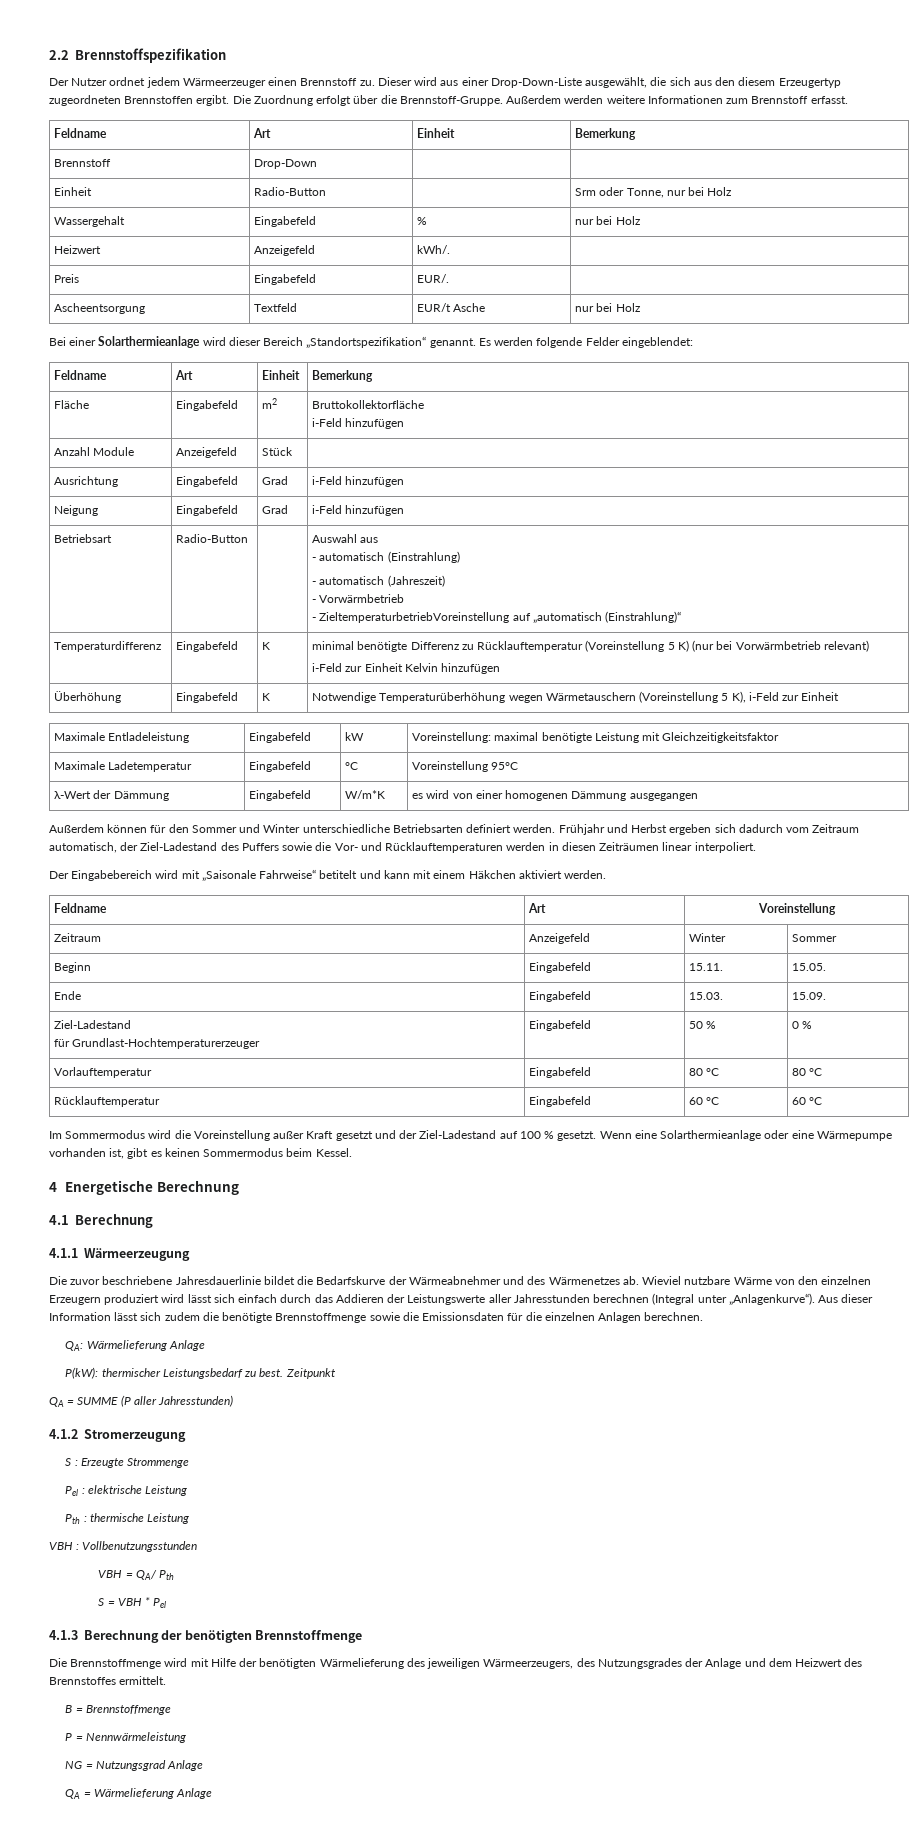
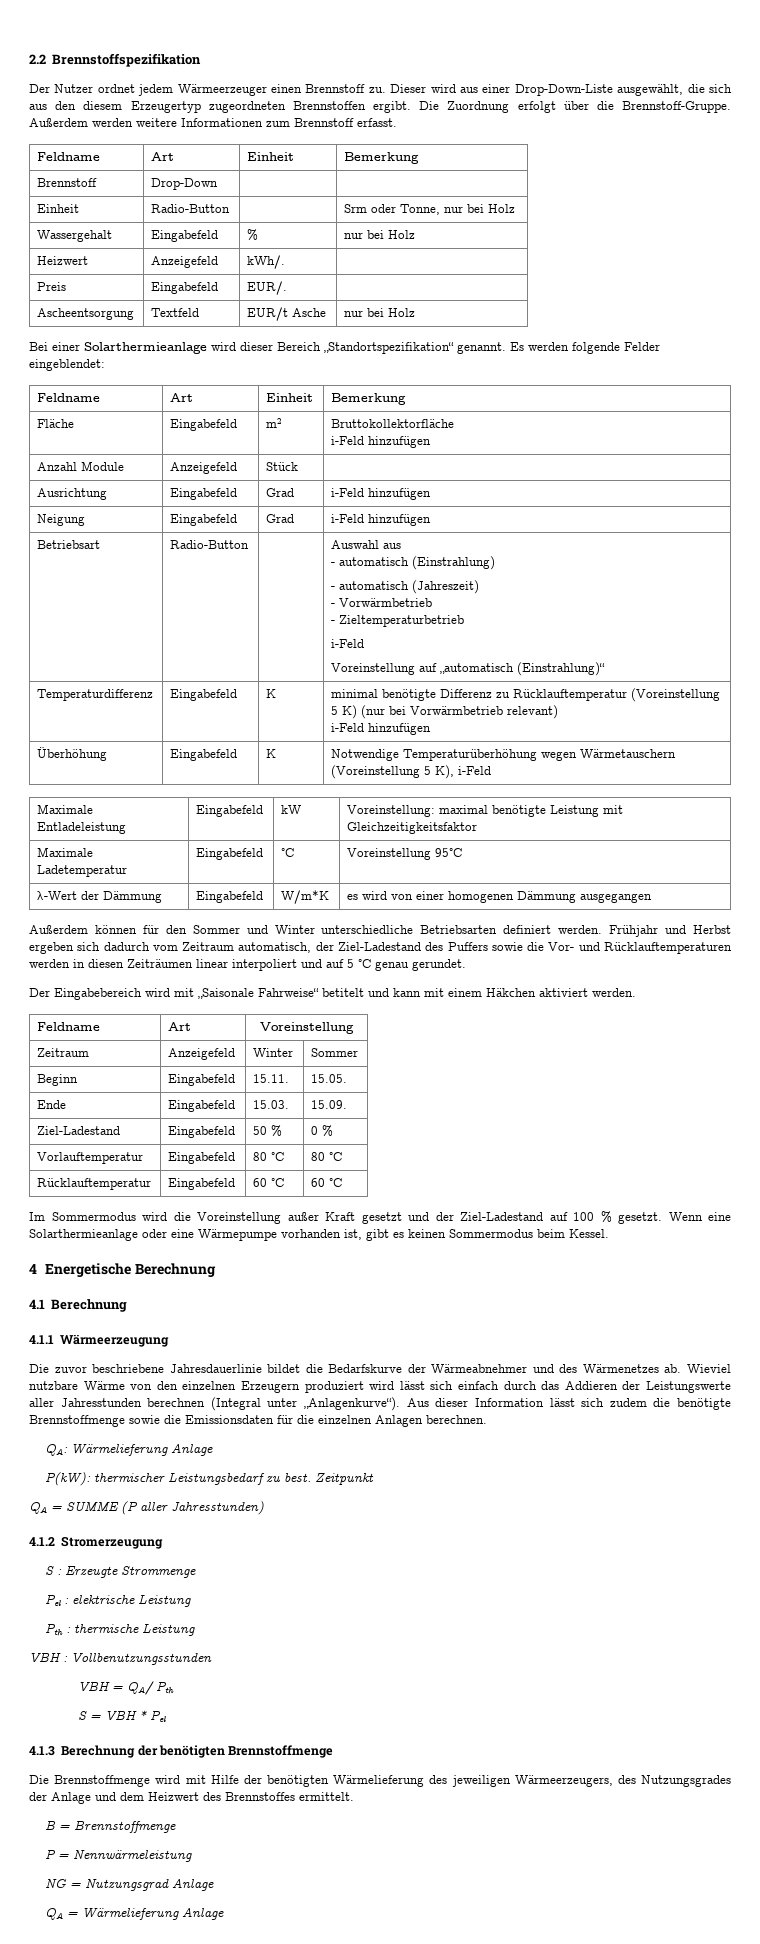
  Betriebsart | Radio-Button | | Auswahl aus
  - automatisch (Einstrahlung)
  - automatisch (Jahreszeit)
  - Vorwärmbetrieb
- - ZieltemperaturbetriebVoreinstellung auf „automatisch (Einstrahlung)“
+ - Zieltemperaturbetrieb
+ i-Feld
+ Voreinstellung auf „automatisch (Einstrahlung)“
  Temperaturdifferenz | Eingabefeld | K | minimal benötigte Differenz zu Rücklauftemperatur (Voreinstellung 5 K) (nur bei Vorwärmbetrieb relevant)
- i-Feld zur Einheit Kelvin hinzufügen
+ i-Feld hinzufügen
- Überhöhung | Eingabefeld | K | Notwendige Temperaturüberhöhung wegen Wärmetauschern (Voreinstellung 5 K), i-Feld zur Einheit
+ Überhöhung | Eingabefeld | K | Notwendige Temperaturüberhöhung wegen Wärmetauschern (Voreinstellung 5 K), i-Feld
- Frühjahr und Herbst ergeben sich dadurch vom Zeitraum automatisch, der Ziel-Ladestand des Puffers sowie die Vor- und Rücklauftemperaturen werden in diesen Zeiträumen linear interpoliert.
+ Frühjahr und Herbst ergeben sich dadurch vom Zeitraum automatisch, der Ziel-Ladestand des Puffers sowie die Vor- und Rücklauftemperaturen werden in diesen Zeiträumen linear interpoliert und auf 5 °C genau gerundet.
  Ende | Eingabefeld | 15.03. | 15.09.
- Ziel-Ladestand
- für Grundlast-Hochtemperaturerzeuger | Eingabefeld | 50 % | 0 %
+ Ziel-Ladestand | Eingabefeld | 50 % | 0 %

